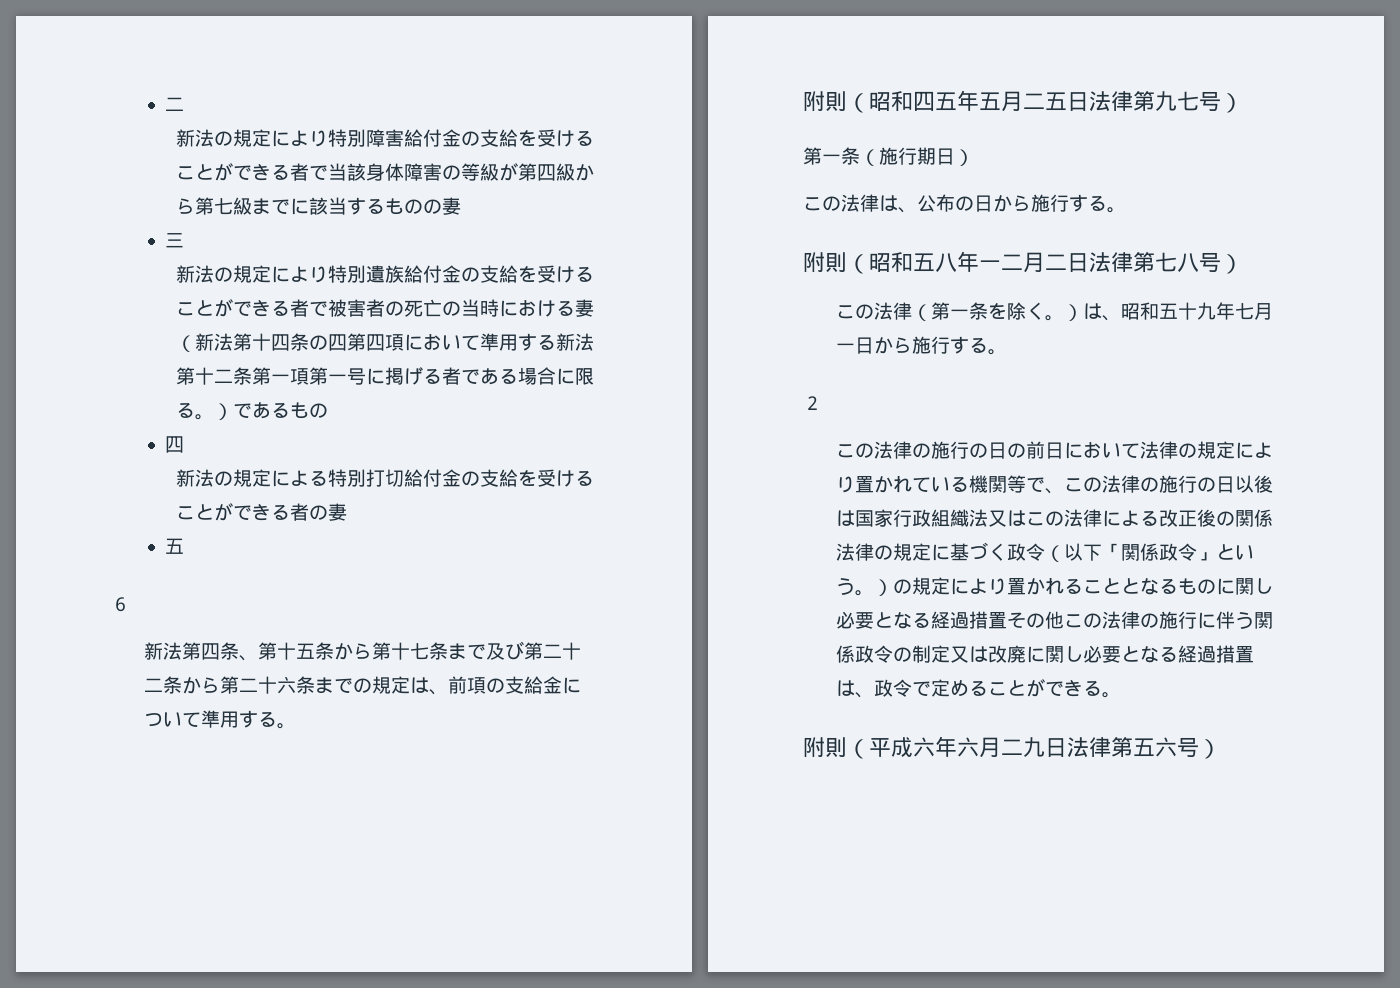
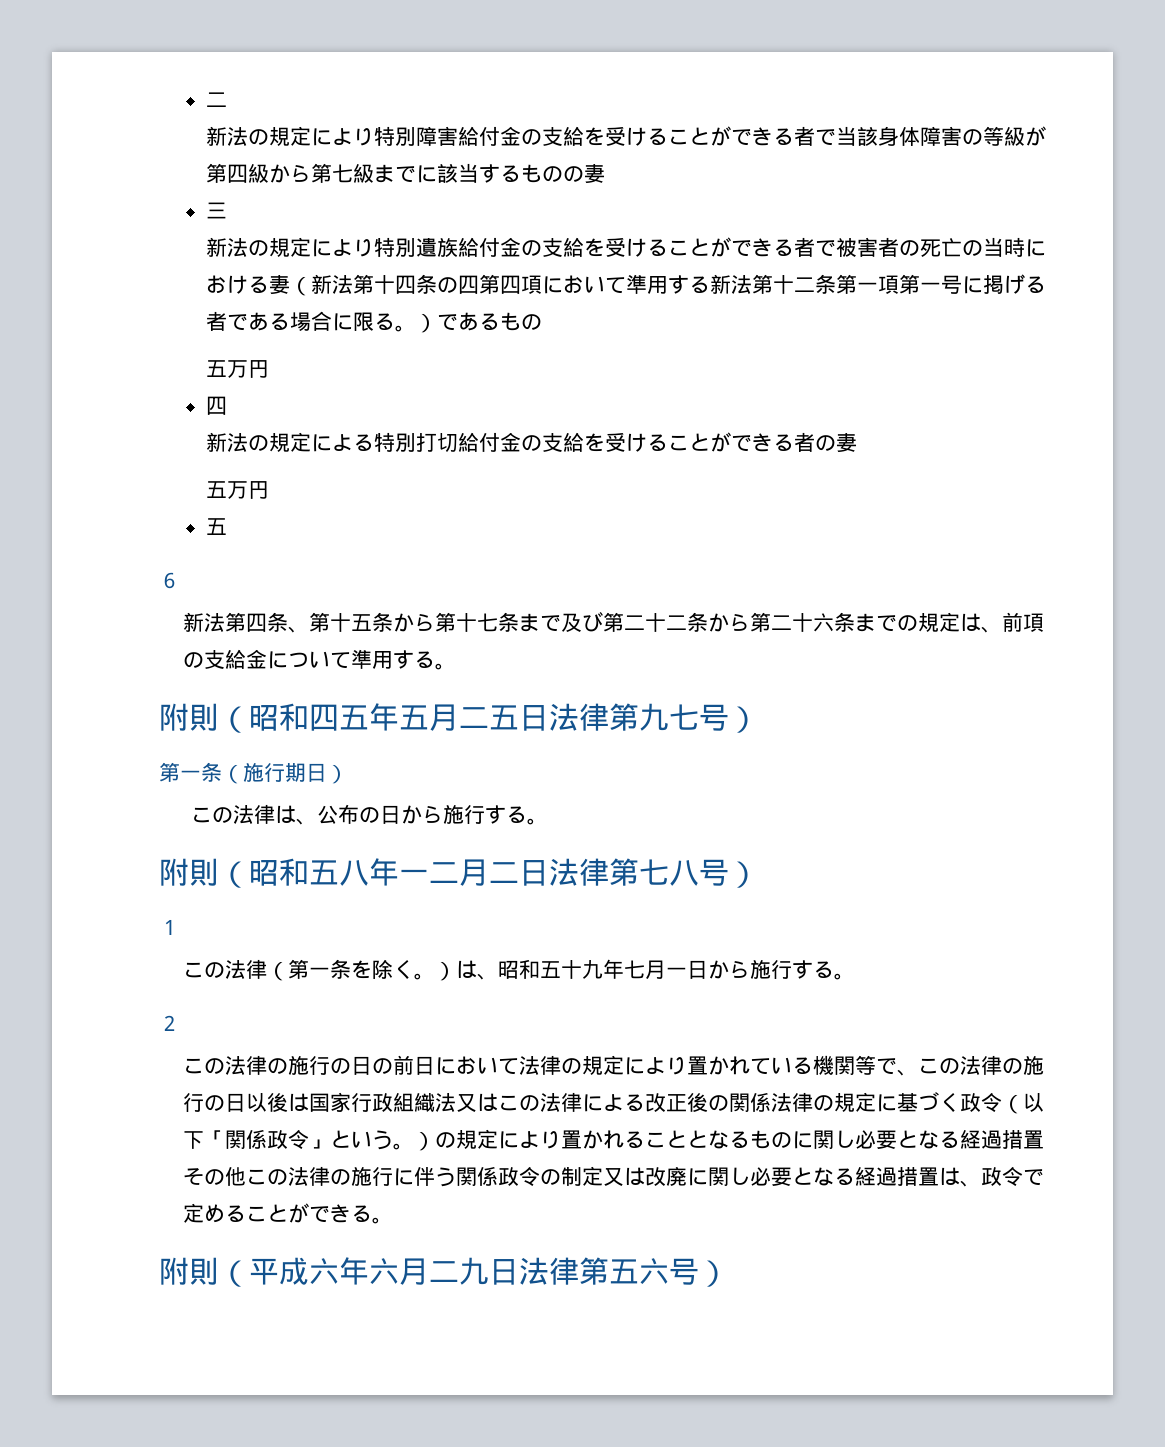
  新法の規定により特別遺族給付金の支給を受けることができる者で被害者の死亡の当時における妻（新法第十四条の四第四項において準用する新法第十二条第一項第一号に掲げる者である場合に限る。）であるもの
+ 五万円
  新法の規定による特別打切給付金の支給を受けることができる者の妻
+ 五万円
+ １

